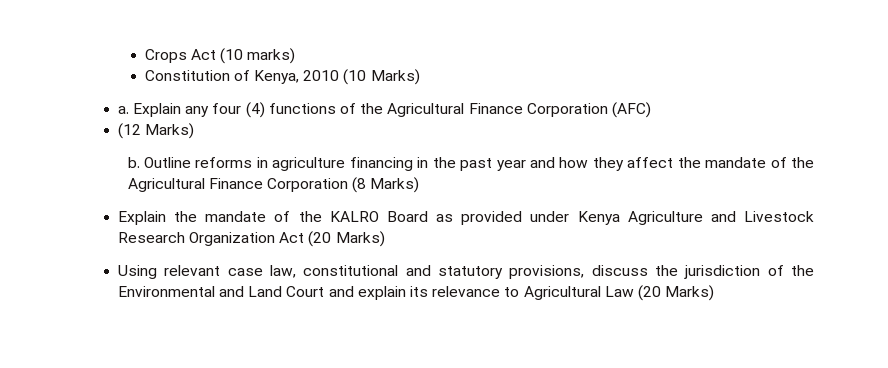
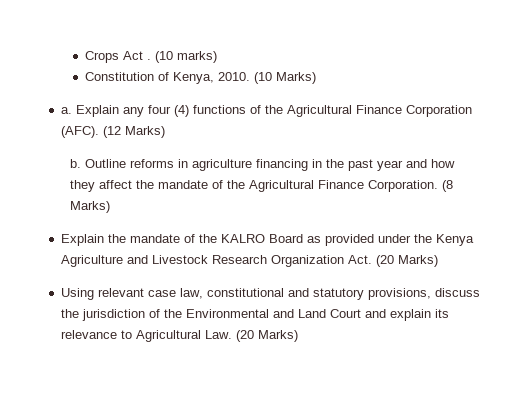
- Crops Act (10 marks)
+ Crops Act . (10 marks)
- Constitution of Kenya, 2010 (10 Marks)
+ Constitution of Kenya, 2010. (10 Marks)
- Explain any four (4) functions of the Agricultural Finance Corporation (AFC)
- (12 Marks)
+ Explain any four (4) functions of the Agricultural Finance Corporation (AFC). (12 Marks)
- Outline reforms in agriculture financing in the past year and how they affect the mandate of the Agricultural Finance Corporation (8 Marks)
+ Outline reforms in agriculture financing in the past year and how they affect the mandate of the Agricultural Finance Corporation. (8 Marks)
- Explain the mandate of the KALRO Board as provided under Kenya Agriculture and Livestock Research Organization Act (20 Marks)
+ Explain the mandate of the KALRO Board as provided under the Kenya Agriculture and Livestock Research Organization Act. (20 Marks)
- Using relevant case law, constitutional and statutory provisions, discuss the jurisdiction of the Environmental and Land Court and explain its relevance to Agricultural Law (20 Marks)
+ Using relevant case law, constitutional and statutory provisions, discuss the jurisdiction of the Environmental and Land Court and explain its relevance to Agricultural Law. (20 Marks)

